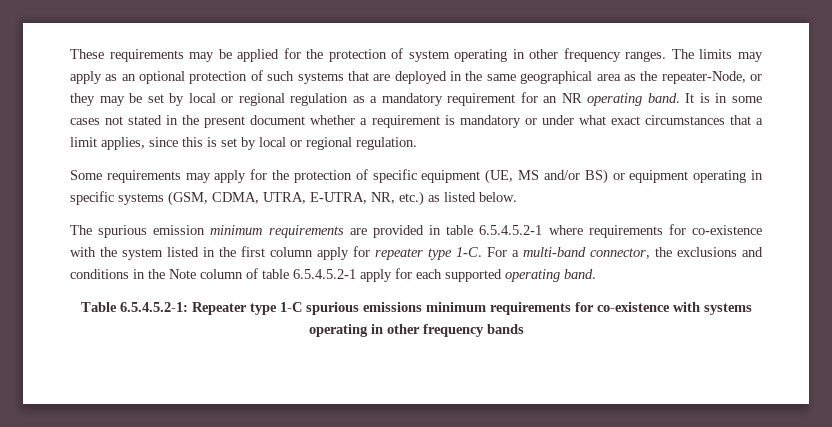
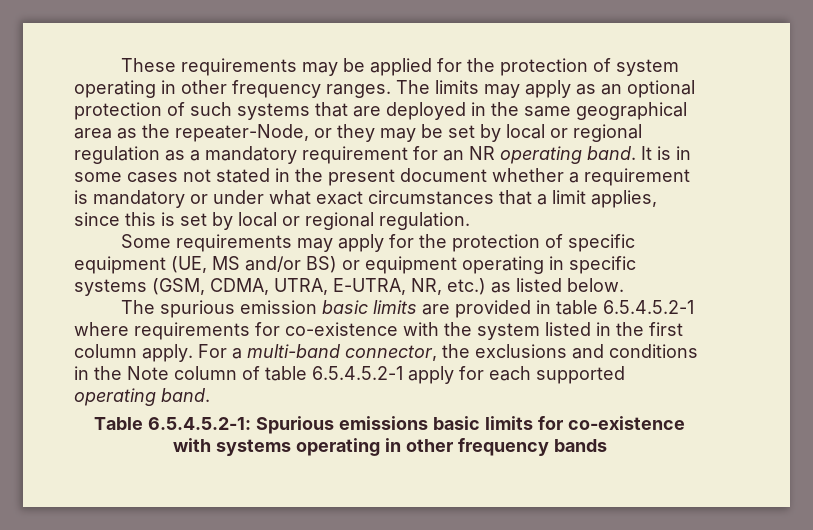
- The spurious emission minimum requirements are provided in table 6.5.4.5.2-1 where requirements for co-existence with the system listed in the first column apply for repeater type 1-C.
+ The spurious emission basic limits are provided in table 6.5.4.5.2-1 where requirements for co-existence with the system listed in the first column apply.
- Table 6.5.4.5.2-1: Repeater type 1-C spurious emissions minimum requirements for co-existence with systems operating in other frequency bands
+ Table 6.5.4.5.2-1: Spurious emissions basic limits for co-existence with systems operating in other frequency bands

